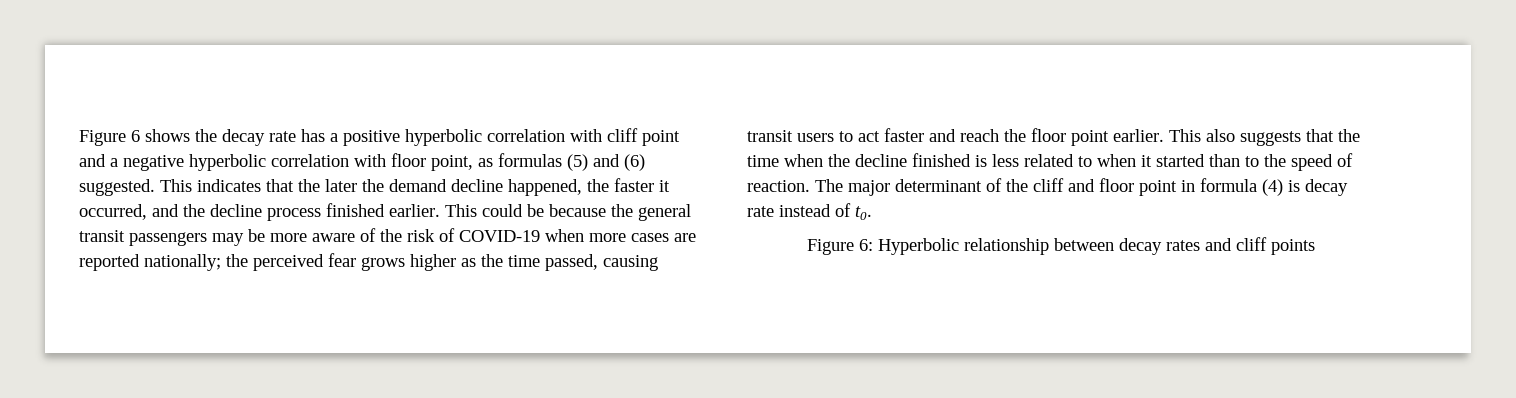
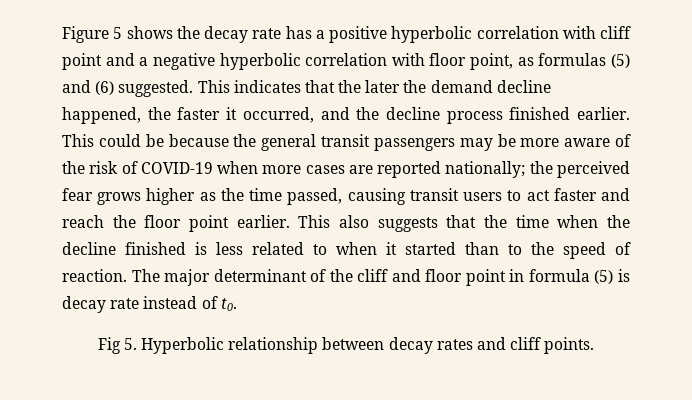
- Figure 6 shows the decay rate has a positive hyperbolic correlation with cliff point and a negative hyperbolic correlation with floor point, as formulas (5) and (6) suggested.
+ Figure 5 shows the decay rate has a positive hyperbolic correlation with cliff point and a negative hyperbolic correlation with floor point, as formulas (5) and (6) suggested.
- The major determinant of the cliff and floor point in formula (4) is decay rate instead of t0.
+ The major determinant of the cliff and floor point in formula (5) is decay rate instead of t0.
- Figure 6: Hyperbolic relationship between decay rates and cliff points
+ Fig 5. Hyperbolic relationship between decay rates and cliff points.

